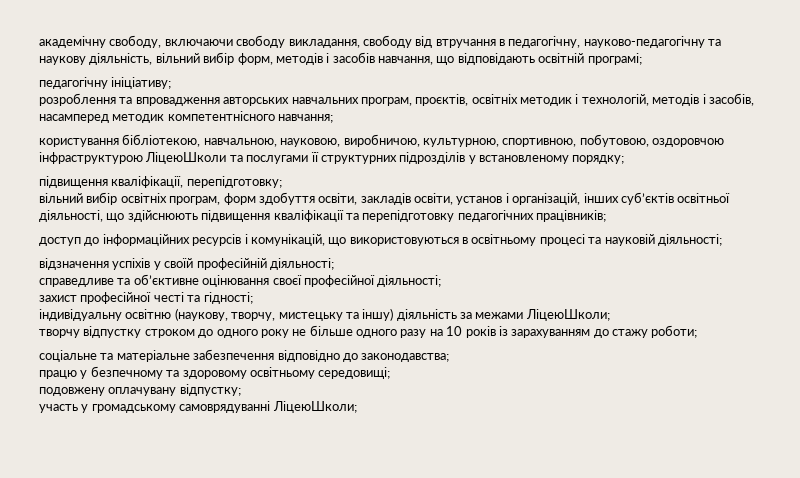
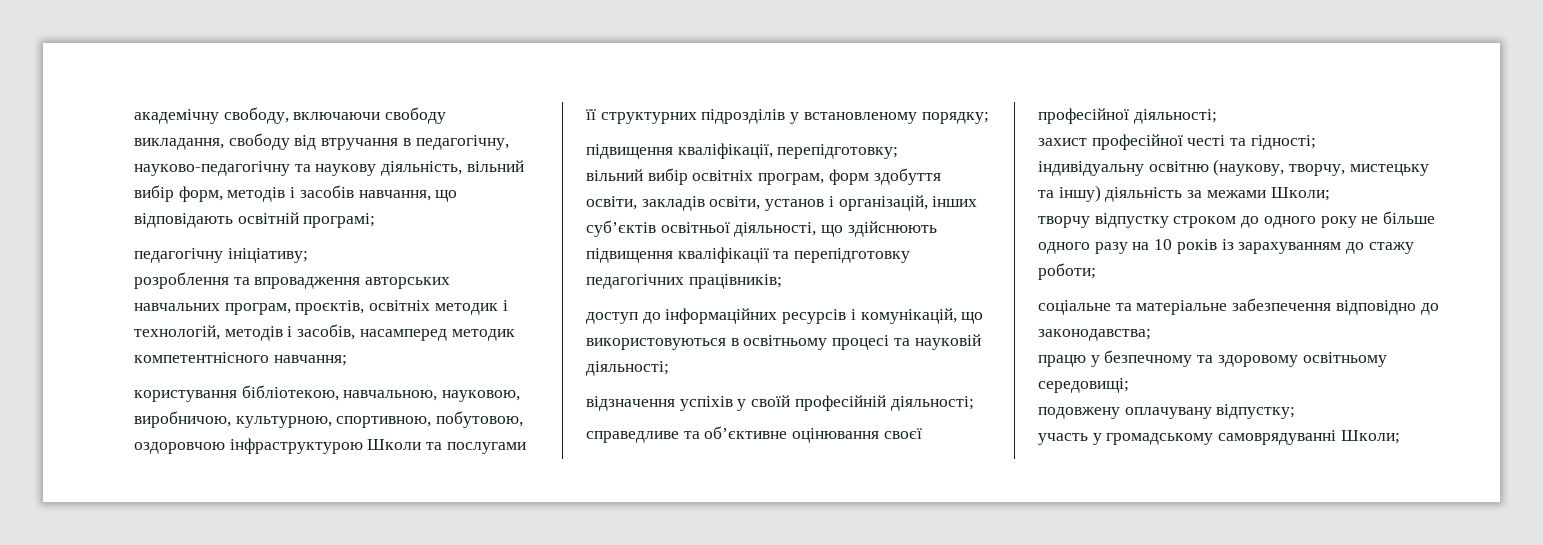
- користування бібліотекою, навчальною, науковою, виробничою, культурною, спортивною, побутовою, оздоровчою інфраструктурою ЛіцеюШколи та послугами її структурних підрозділів у встановленому порядку;
+ користування бібліотекою, навчальною, науковою, виробничою, культурною, спортивною, побутовою, оздоровчою інфраструктурою Школи та послугами її структурних підрозділів у встановленому порядку;
- індивідуальну освітню (наукову, творчу, мистецьку та іншу) діяльність за межами ЛіцеюШколи;
+ індивідуальну освітню (наукову, творчу, мистецьку та іншу) діяльність за межами Школи;
- участь у громадському самоврядуванні ЛіцеюШколи;
+ участь у громадському самоврядуванні Школи;

